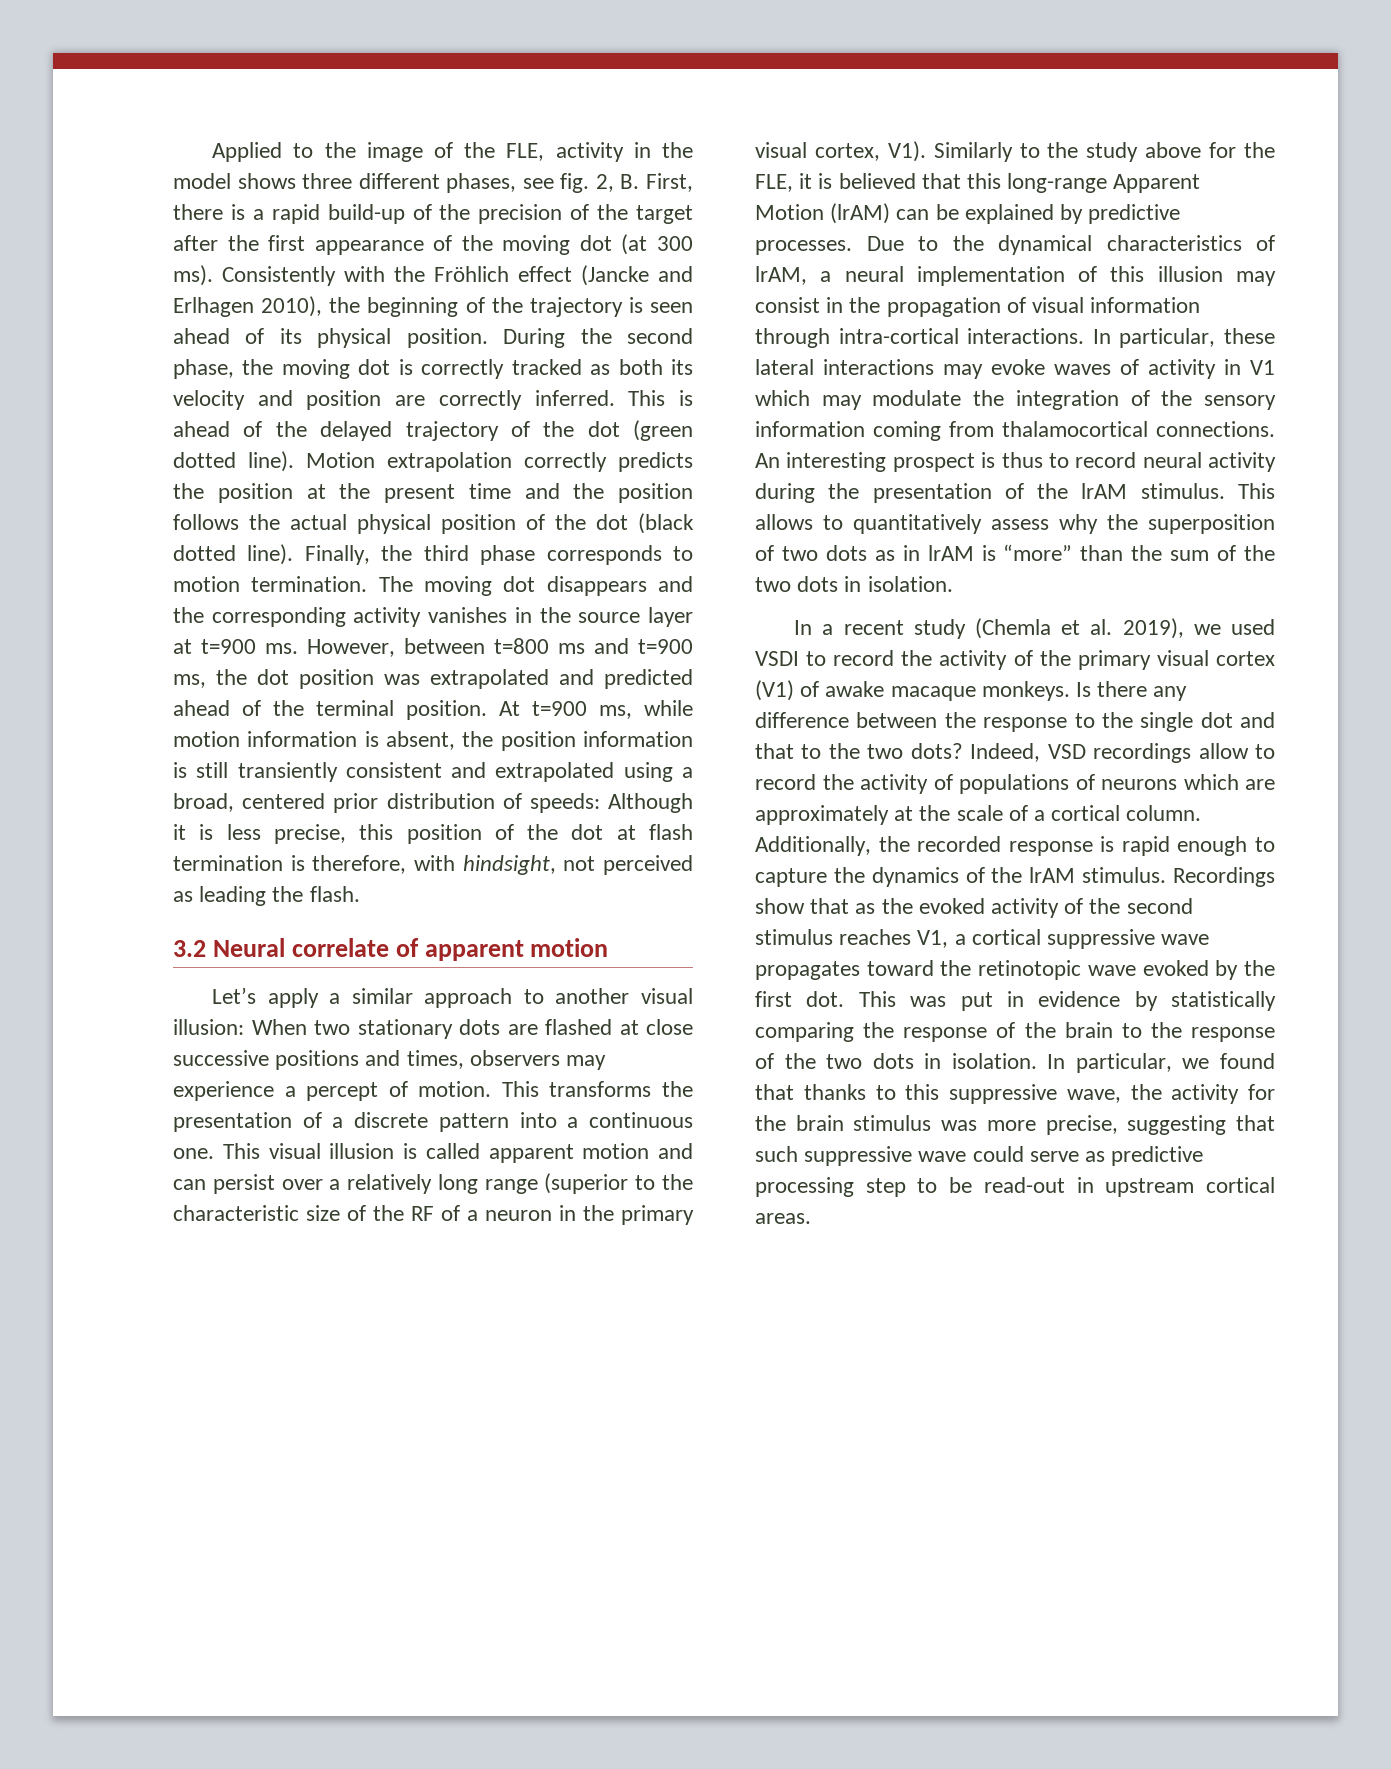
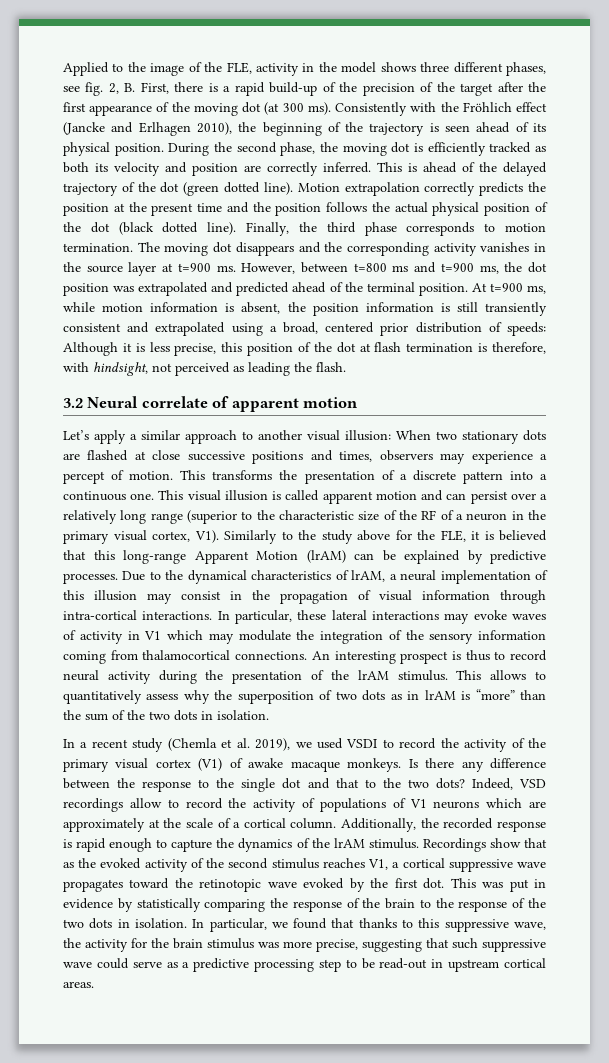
- During the second phase, the moving dot is correctly tracked as both its velocity and position are correctly inferred.
+ During the second phase, the moving dot is efficiently tracked as both its velocity and position are correctly inferred.
- Indeed, VSD recordings allow to record the activity of populations of neurons which are approximately at the scale of a cortical column.
+ Indeed, VSD recordings allow to record the activity of populations of V1 neurons which are approximately at the scale of a cortical column.
- In particular, we found that thanks to this suppressive wave, the activity for the brain stimulus was more precise, suggesting that such suppressive wave could serve as predictive processing step to be read-out in upstream cortical areas.
+ In particular, we found that thanks to this suppressive wave, the activity for the brain stimulus was more precise, suggesting that such suppressive wave could serve as a predictive processing step to be read-out in upstream cortical areas.

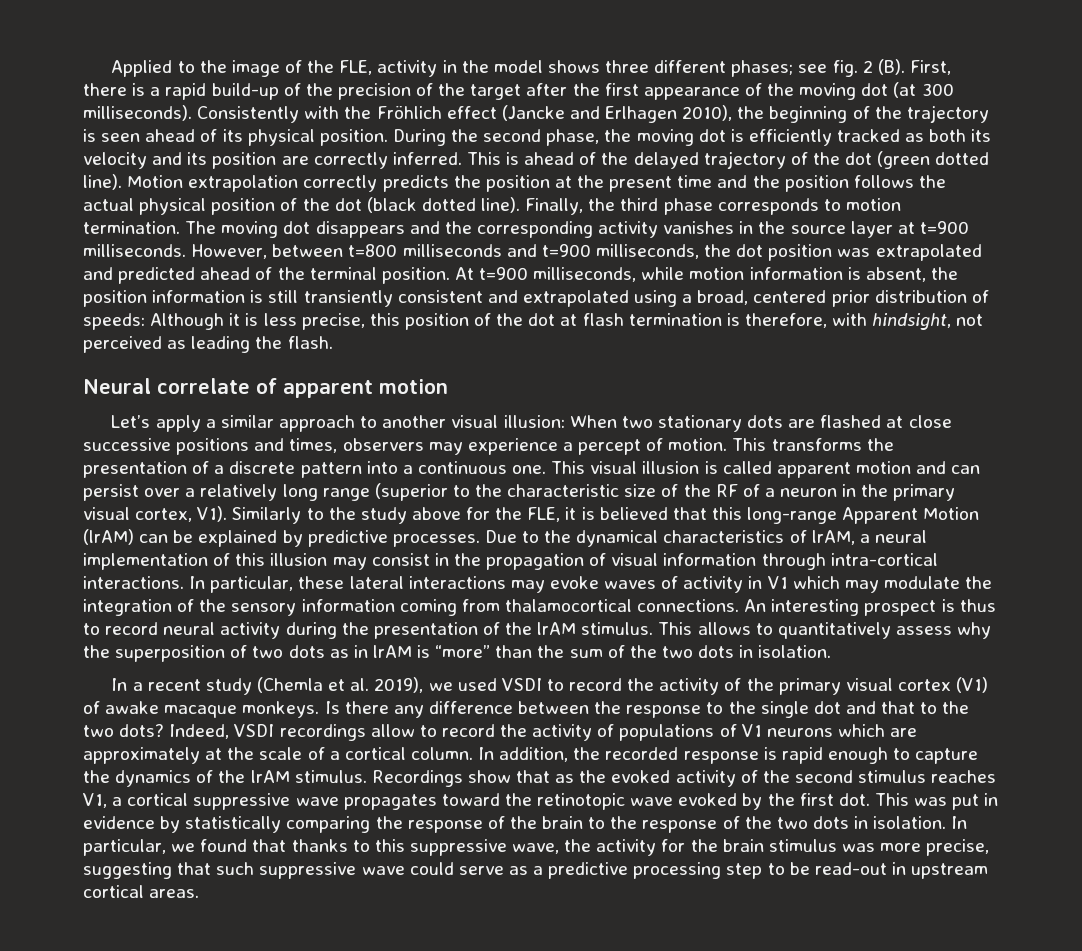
- Applied to the image of the FLE, activity in the model shows three different phases, see fig. 2, B. First, there is a rapid build-up of the precision of the target after the first appearance of the moving dot (at 300 ms).
+ Applied to the image of the FLE, activity in the model shows three different phases; see fig. 2 (B). First, there is a rapid build-up of the precision of the target after the first appearance of the moving dot (at 300 milliseconds).
- During the second phase, the moving dot is efficiently tracked as both its velocity and position are correctly inferred.
+ During the second phase, the moving dot is efficiently tracked as both its velocity and its position are correctly inferred.
- The moving dot disappears and the corresponding activity vanishes in the source layer at t=900 ms.
+ The moving dot disappears and the corresponding activity vanishes in the source layer at t=900 milliseconds.
- However, between t=800 ms and t=900 ms, the dot position was extrapolated and predicted ahead of the terminal position.
+ However, between t=800 milliseconds and t=900 milliseconds, the dot position was extrapolated and predicted ahead of the terminal position.
- At t=900 ms, while motion information is absent, the position information is still transiently consistent and extrapolated using a broad, centered prior distribution of speeds: Although it is less precise, this position of the dot at flash termination is therefore, with hindsight, not perceived as leading the flash.
+ At t=900 milliseconds, while motion information is absent, the position information is still transiently consistent and extrapolated using a broad, centered prior distribution of speeds: Although it is less precise, this position of the dot at flash termination is therefore, with hindsight, not perceived as leading the flash.
- 3.2 Neural correlate of apparent motion
+ Neural correlate of apparent motion
- Indeed, VSD recordings allow to record the activity of populations of V1 neurons which are approximately at the scale of a cortical column.
+ Indeed, VSDI recordings allow to record the activity of populations of V1 neurons which are approximately at the scale of a cortical column.
- Additionally, the recorded response is rapid enough to capture the dynamics of the lrAM stimulus.
+ In addition, the recorded response is rapid enough to capture the dynamics of the lrAM stimulus.

